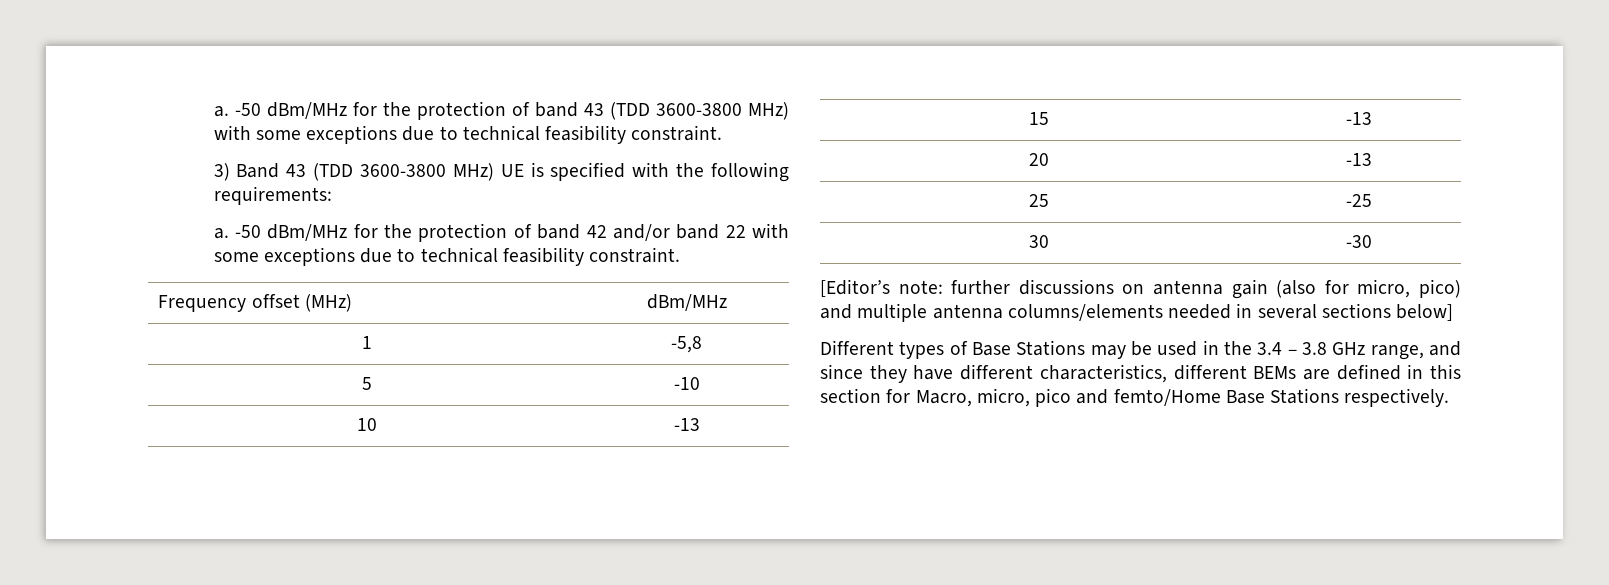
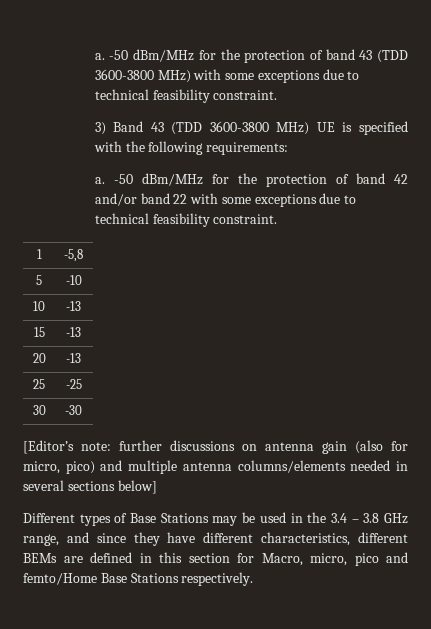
- Frequency offset (MHz) | dBm/MHz

